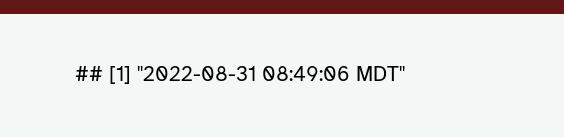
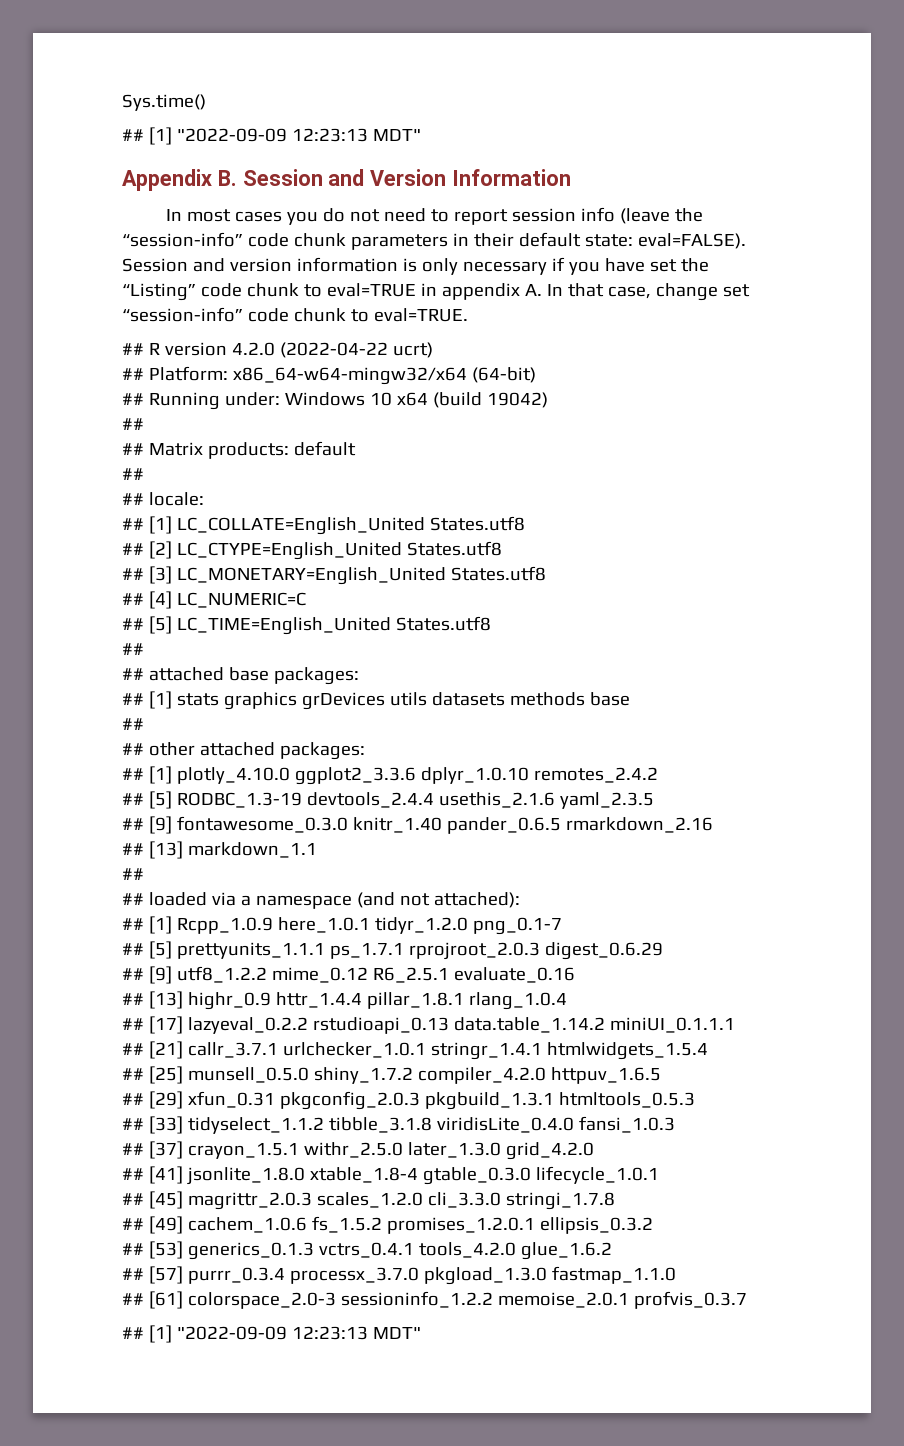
- ## [1] "2022-08-31 08:49:06 MDT"
+ Sys.time()
+ ## [1] "2022-09-09 12:23:13 MDT"
+ Appendix B. Session and Version Information
+ In most cases you do not need to report session info (leave the “session-info” code chunk parameters in their default state: eval=FALSE). Session and version information is only necessary if you have set the “Listing” code chunk to eval=TRUE in appendix A. In that case, change set “session-info” code chunk to eval=TRUE.
+ ## R version 4.2.0 (2022-04-22 ucrt)
+ ## Platform: x86_64-w64-mingw32/x64 (64-bit)
+ ## Running under: Windows 10 x64 (build 19042)
+ ##
+ ## Matrix products: default
+ ##
+ ## locale:
+ ## [1] LC_COLLATE=English_United States.utf8
+ ## [2] LC_CTYPE=English_United States.utf8
+ ## [3] LC_MONETARY=English_United States.utf8
+ ## [4] LC_NUMERIC=C
+ ## [5] LC_TIME=English_United States.utf8
+ ##
+ ## attached base packages:
+ ## [1] stats graphics grDevices utils datasets methods base
+ ##
+ ## other attached packages:
+ ## [1] plotly_4.10.0 ggplot2_3.3.6 dplyr_1.0.10 remotes_2.4.2
+ ## [5] RODBC_1.3-19 devtools_2.4.4 usethis_2.1.6 yaml_2.3.5
+ ## [9] fontawesome_0.3.0 knitr_1.40 pander_0.6.5 rmarkdown_2.16
+ ## [13] markdown_1.1
+ ##
+ ## loaded via a namespace (and not attached):
+ ## [1] Rcpp_1.0.9 here_1.0.1 tidyr_1.2.0 png_0.1-7
+ ## [5] prettyunits_1.1.1 ps_1.7.1 rprojroot_2.0.3 digest_0.6.29
+ ## [9] utf8_1.2.2 mime_0.12 R6_2.5.1 evaluate_0.16
+ ## [13] highr_0.9 httr_1.4.4 pillar_1.8.1 rlang_1.0.4
+ ## [17] lazyeval_0.2.2 rstudioapi_0.13 data.table_1.14.2 miniUI_0.1.1.1
+ ## [21] callr_3.7.1 urlchecker_1.0.1 stringr_1.4.1 htmlwidgets_1.5.4
+ ## [25] munsell_0.5.0 shiny_1.7.2 compiler_4.2.0 httpuv_1.6.5
+ ## [29] xfun_0.31 pkgconfig_2.0.3 pkgbuild_1.3.1 htmltools_0.5.3
+ ## [33] tidyselect_1.1.2 tibble_3.1.8 viridisLite_0.4.0 fansi_1.0.3
+ ## [37] crayon_1.5.1 withr_2.5.0 later_1.3.0 grid_4.2.0
+ ## [41] jsonlite_1.8.0 xtable_1.8-4 gtable_0.3.0 lifecycle_1.0.1
+ ## [45] magrittr_2.0.3 scales_1.2.0 cli_3.3.0 stringi_1.7.8
+ ## [49] cachem_1.0.6 fs_1.5.2 promises_1.2.0.1 ellipsis_0.3.2
+ ## [53] generics_0.1.3 vctrs_0.4.1 tools_4.2.0 glue_1.6.2
+ ## [57] purrr_0.3.4 processx_3.7.0 pkgload_1.3.0 fastmap_1.1.0
+ ## [61] colorspace_2.0-3 sessioninfo_1.2.2 memoise_2.0.1 profvis_0.3.7
+ ## [1] "2022-09-09 12:23:13 MDT"

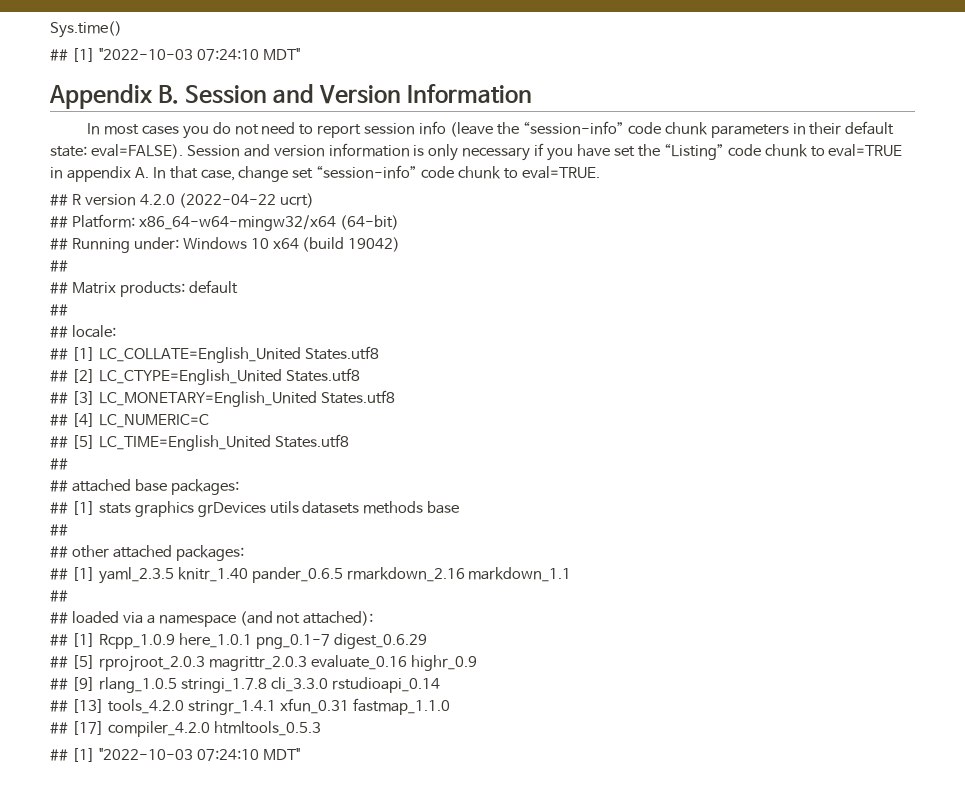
  Sys.time()
- ## [1] "2022-09-09 12:23:13 MDT"
+ ## [1] "2022-10-03 07:24:10 MDT"
- ## [1] plotly_4.10.0 ggplot2_3.3.6 dplyr_1.0.10 remotes_2.4.2
- ## [5] RODBC_1.3-19 devtools_2.4.4 usethis_2.1.6 yaml_2.3.5
- ## [9] fontawesome_0.3.0 knitr_1.40 pander_0.6.5 rmarkdown_2.16
- ## [13] markdown_1.1
+ ## [1] yaml_2.3.5 knitr_1.40 pander_0.6.5 rmarkdown_2.16 markdown_1.1
- ## [1] Rcpp_1.0.9 here_1.0.1 tidyr_1.2.0 png_0.1-7
- ## [5] prettyunits_1.1.1 ps_1.7.1 rprojroot_2.0.3 digest_0.6.29
- ## [9] utf8_1.2.2 mime_0.12 R6_2.5.1 evaluate_0.16
- ## [13] highr_0.9 httr_1.4.4 pillar_1.8.1 rlang_1.0.4
- ## [17] lazyeval_0.2.2 rstudioapi_0.13 data.table_1.14.2 miniUI_0.1.1.1
- ## [21] callr_3.7.1 urlchecker_1.0.1 stringr_1.4.1 htmlwidgets_1.5.4
- ## [25] munsell_0.5.0 shiny_1.7.2 compiler_4.2.0 httpuv_1.6.5
- ## [29] xfun_0.31 pkgconfig_2.0.3 pkgbuild_1.3.1 htmltools_0.5.3
- ## [33] tidyselect_1.1.2 tibble_3.1.8 viridisLite_0.4.0 fansi_1.0.3
- ## [37] crayon_1.5.1 withr_2.5.0 later_1.3.0 grid_4.2.0
- ## [41] jsonlite_1.8.0 xtable_1.8-4 gtable_0.3.0 lifecycle_1.0.1
- ## [45] magrittr_2.0.3 scales_1.2.0 cli_3.3.0 stringi_1.7.8
- ## [49] cachem_1.0.6 fs_1.5.2 promises_1.2.0.1 ellipsis_0.3.2
- ## [53] generics_0.1.3 vctrs_0.4.1 tools_4.2.0 glue_1.6.2
- ## [57] purrr_0.3.4 processx_3.7.0 pkgload_1.3.0 fastmap_1.1.0
- ## [61] colorspace_2.0-3 sessioninfo_1.2.2 memoise_2.0.1 profvis_0.3.7
- ## [1] "2022-09-09 12:23:13 MDT"
+ ## [1] Rcpp_1.0.9 here_1.0.1 png_0.1-7 digest_0.6.29
+ ## [5] rprojroot_2.0.3 magrittr_2.0.3 evaluate_0.16 highr_0.9
+ ## [9] rlang_1.0.5 stringi_1.7.8 cli_3.3.0 rstudioapi_0.14
+ ## [13] tools_4.2.0 stringr_1.4.1 xfun_0.31 fastmap_1.1.0
+ ## [17] compiler_4.2.0 htmltools_0.5.3
+ ## [1] "2022-10-03 07:24:10 MDT"

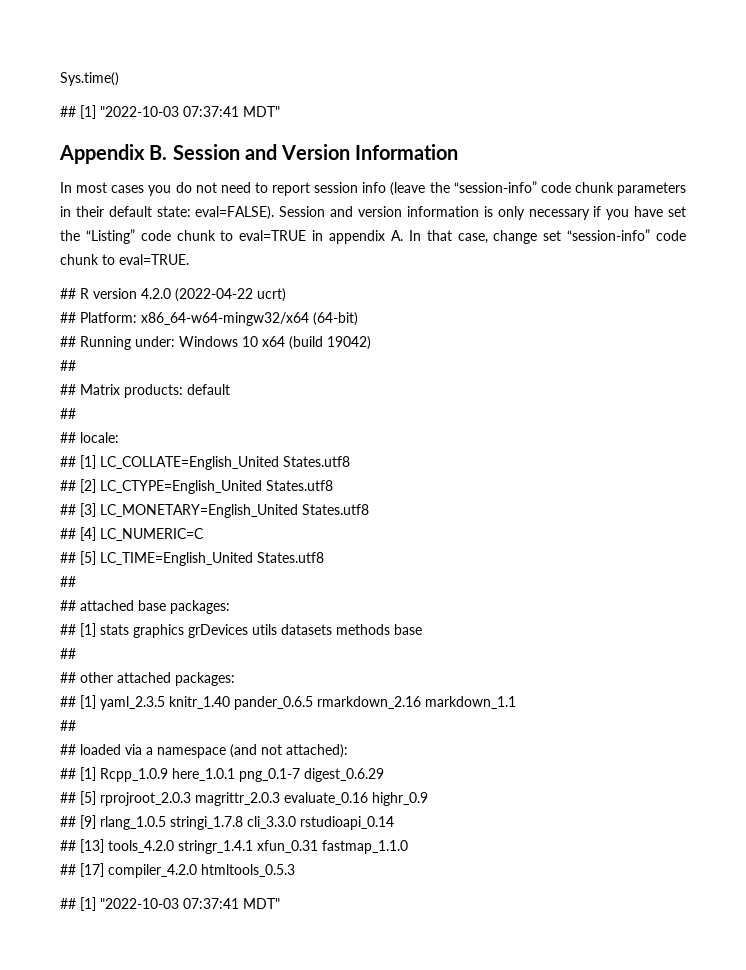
  Sys.time()
- ## [1] "2022-10-03 07:24:10 MDT"
+ ## [1] "2022-10-03 07:37:41 MDT"
  ## [17] compiler_4.2.0 htmltools_0.5.3
- ## [1] "2022-10-03 07:24:10 MDT"
+ ## [1] "2022-10-03 07:37:41 MDT"

